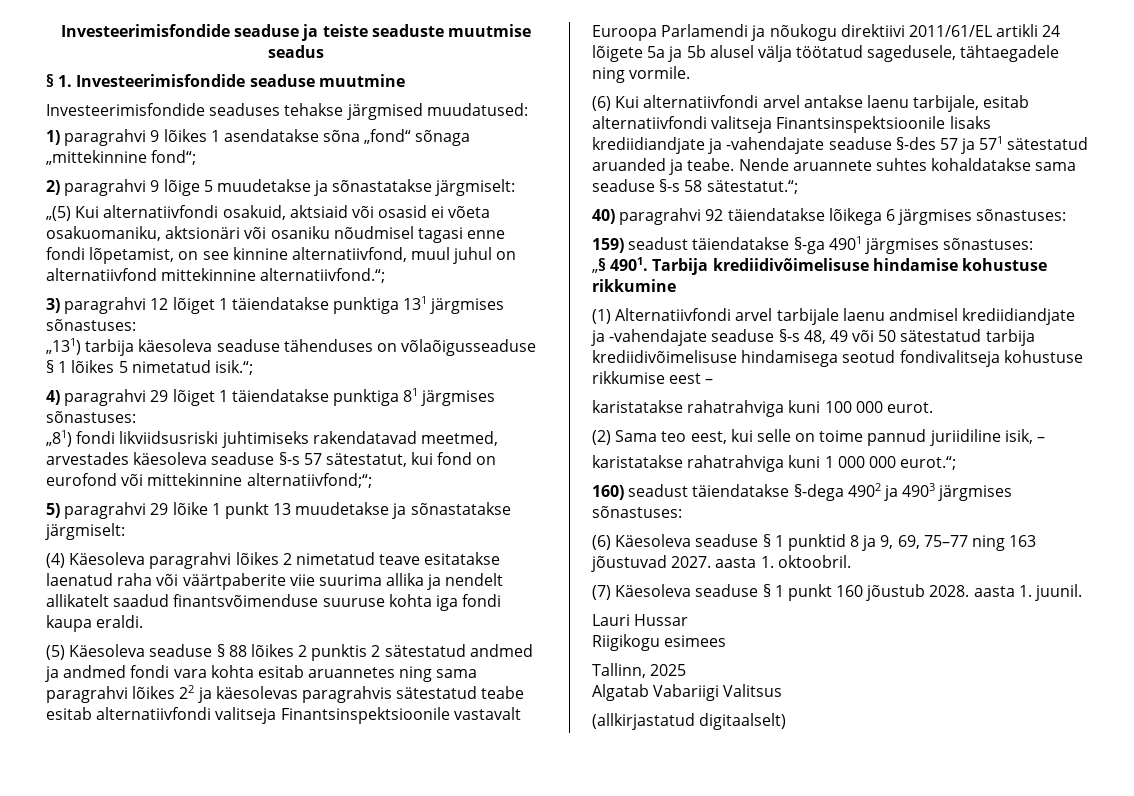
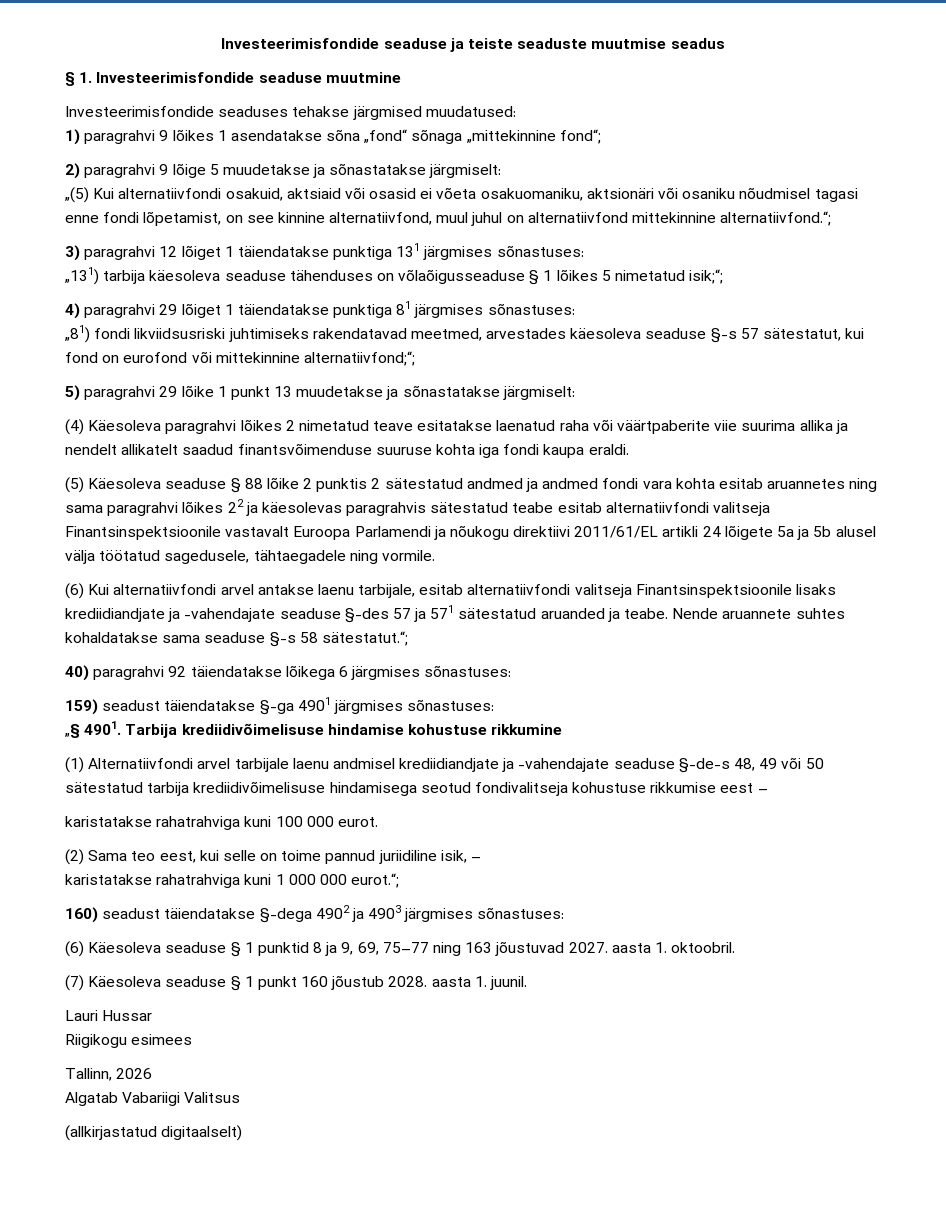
- „131) tarbija käesoleva seaduse tähenduses on võlaõigusseaduse § 1 lõikes 5 nimetatud isik.“;
+ „131) tarbija käesoleva seaduse tähenduses on võlaõigusseaduse § 1 lõikes 5 nimetatud isik;“;
- (5) Käesoleva seaduse § 88 lõikes 2 punktis 2 sätestatud andmed ja andmed fondi vara kohta esitab aruannetes ning sama paragrahvi lõikes 22 ja käesolevas paragrahvis sätestatud teabe esitab alternatiivfondi valitseja Finantsinspektsioonile vastavalt Euroopa Parlamendi ja nõukogu direktiivi 2011/61/EL artikli 24 lõigete 5a ja 5b alusel välja töötatud sagedusele, tähtaegadele ning vormile.
+ (5) Käesoleva seaduse § 88 lõike 2 punktis 2 sätestatud andmed ja andmed fondi vara kohta esitab aruannetes ning sama paragrahvi lõikes 22 ja käesolevas paragrahvis sätestatud teabe esitab alternatiivfondi valitseja Finantsinspektsioonile vastavalt Euroopa Parlamendi ja nõukogu direktiivi 2011/61/EL artikli 24 lõigete 5a ja 5b alusel välja töötatud sagedusele, tähtaegadele ning vormile.
- (1) Alternatiivfondi arvel tarbijale laenu andmisel krediidiandjate ja -vahendajate seaduse §-s 48, 49 või 50 sätestatud tarbija krediidivõimelisuse hindamisega seotud fondivalitseja kohustuse rikkumise eest –
+ (1) Alternatiivfondi arvel tarbijale laenu andmisel krediidiandjate ja -vahendajate seaduse §-de-s 48, 49 või 50 sätestatud tarbija krediidivõimelisuse hindamisega seotud fondivalitseja kohustuse rikkumise eest –
- Tallinn, 2025
+ Tallinn, 2026

